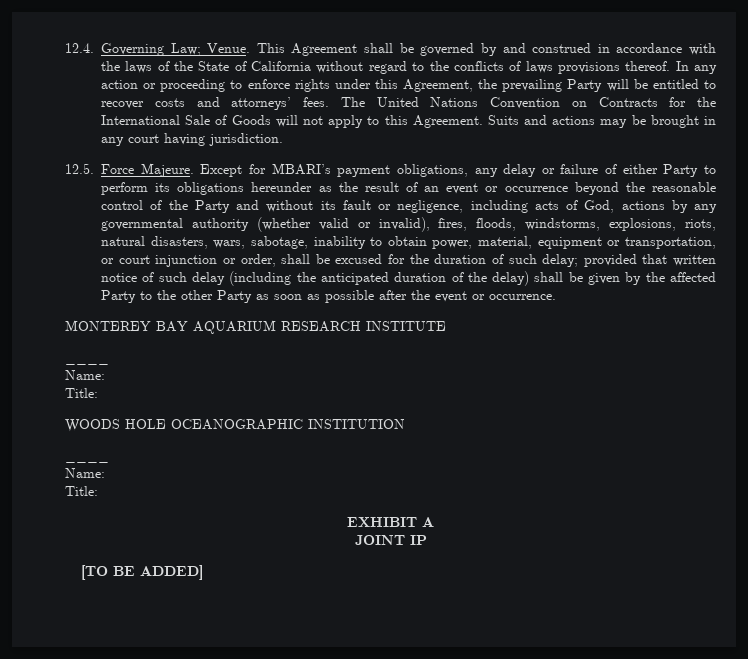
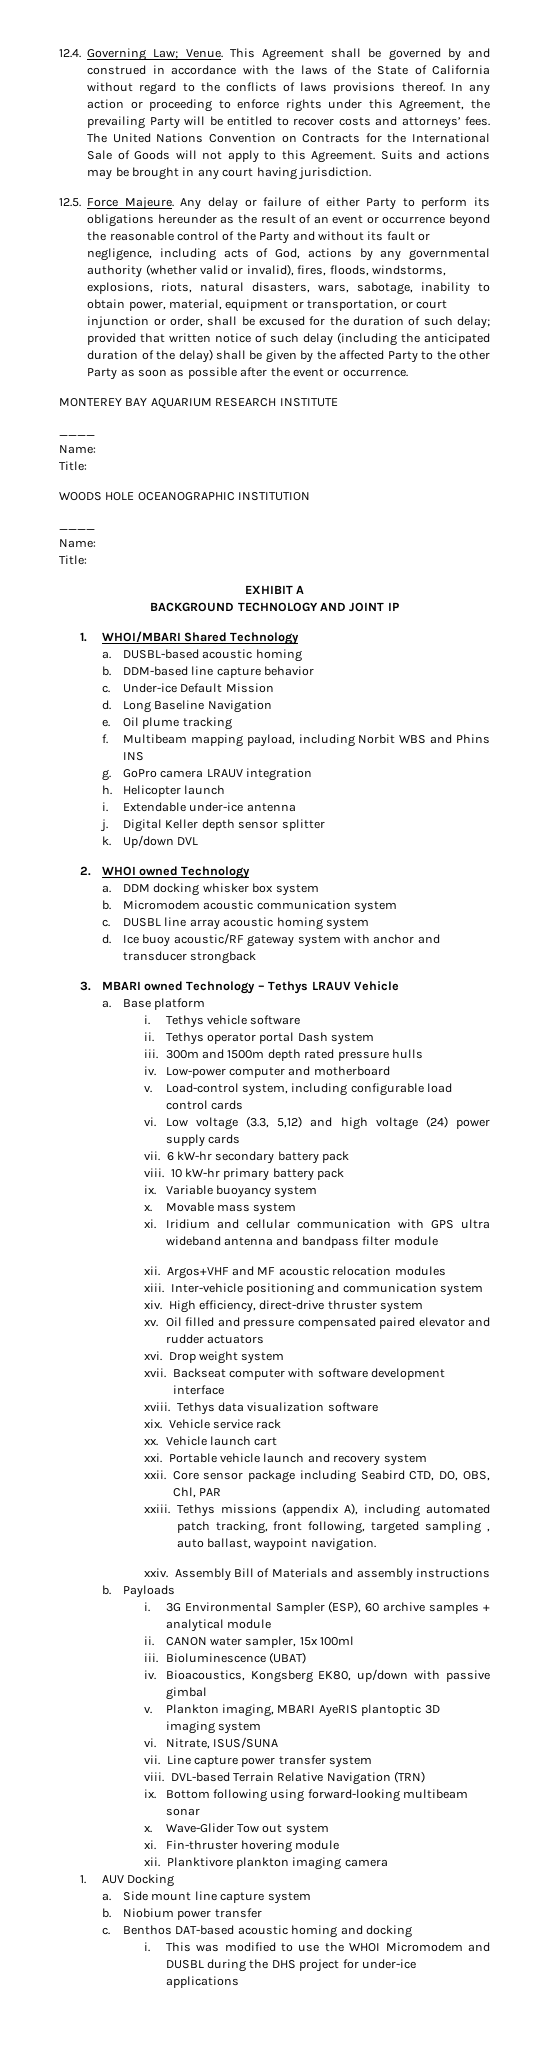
- Except for MBARI’s payment obligations, any delay or failure of either Party to perform its obligations hereunder as the result of an event or occurrence beyond the reasonable control of the Party and without its fault or negligence, including acts of God, actions by any governmental authority (whether valid or invalid), fires, floods, windstorms, explosions, riots, natural disasters, wars, sabotage, inability to obtain power, material, equipment or transportation, or court injunction or order, shall be excused for the duration of such delay;
+ Any delay or failure of either Party to perform its obligations hereunder as the result of an event or occurrence beyond the reasonable control of the Party and without its fault or negligence, including acts of God, actions by any governmental authority (whether valid or invalid), fires, floods, windstorms, explosions, riots, natural disasters, wars, sabotage, inability to obtain power, material, equipment or transportation, or court injunction or order, shall be excused for the duration of such delay;
- JOINT IP
+ BACKGROUND TECHNOLOGY AND JOINT IP
- [TO BE ADDED]
+ 1. WHOI/MBARI Shared Technology
+ a. DUSBL-based acoustic homing
+ b. DDM-based line capture behavior
+ c. Under-ice Default Mission
+ d. Long Baseline Navigation
+ e. Oil plume tracking
+ f. Multibeam mapping payload, including Norbit WBS and Phins INS
+ g. GoPro camera LRAUV integration
+ h. Helicopter launch
+ i. Extendable under-ice antenna
+ j. Digital Keller depth sensor splitter
+ k. Up/down DVL
+ 2. WHOI owned Technology
+ a. DDM docking whisker box system
+ b. Micromodem acoustic communication system
+ c. DUSBL line array acoustic homing system
+ d. Ice buoy acoustic/RF gateway system with anchor and transducer strongback
+ 3. MBARI owned Technology – Tethys LRAUV Vehicle
+ a. Base platform
+ i. Tethys vehicle software
+ ii. Tethys operator portal Dash system
+ iii. 300m and 1500m depth rated pressure hulls
+ iv. Low-power computer and motherboard
+ v. Load-control system, including configurable load control cards
+ vi. Low voltage (3.3, 5,12) and high voltage (24) power supply cards
+ vii. 6 kW-hr secondary battery pack
+ viii. 10 kW-hr primary battery pack
+ ix. Variable buoyancy system
+ x. Movable mass system
+ xi. Iridium and cellular communication with GPS ultra wideband antenna and bandpass filter module
+ xii. Argos+VHF and MF acoustic relocation modules
+ xiii. Inter-vehicle positioning and communication system
+ xiv. High efficiency, direct-drive thruster system
+ xv. Oil filled and pressure compensated paired elevator and rudder actuators
+ xvi. Drop weight system
+ xvii. Backseat computer with software development interface
+ xviii. Tethys data visualization software
+ xix. Vehicle service rack
+ xx. Vehicle launch cart
+ xxi. Portable vehicle launch and recovery system
+ xxii. Core sensor package including Seabird CTD, DO, OBS, Chl, PAR
+ xxiii. Tethys missions (appendix A), including automated patch tracking, front following, targeted sampling , auto ballast, waypoint navigation.
+ xxiv. Assembly Bill of Materials and assembly instructions
+ b. Payloads
+ i. 3G Environmental Sampler (ESP), 60 archive samples + analytical module
+ ii. CANON water sampler, 15x 100ml
+ iii. Bioluminescence (UBAT)
+ iv. Bioacoustics, Kongsberg EK80, up/down with passive gimbal
+ v. Plankton imaging, MBARI AyeRIS plantoptic 3D imaging system
+ vi. Nitrate, ISUS/SUNA
+ vii. Line capture power transfer system
+ viii. DVL-based Terrain Relative Navigation (TRN)
+ ix. Bottom following using forward-looking multibeam sonar
+ x. Wave-Glider Tow out system
+ xi. Fin-thruster hovering module
+ xii. Planktivore plankton imaging camera
+ 1. AUV Docking
+ a. Side mount line capture system
+ b. Niobium power transfer
+ c. Benthos DAT-based acoustic homing and docking
+ i. This was modified to use the WHOI Micromodem and DUSBL during the DHS project for under-ice applications

